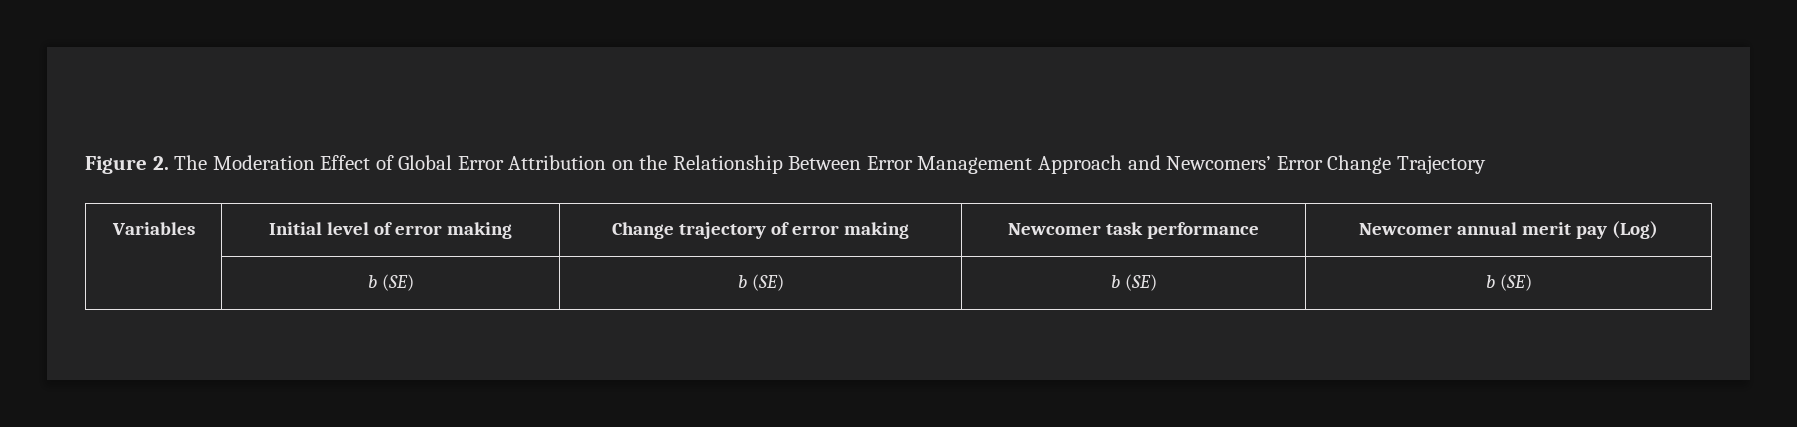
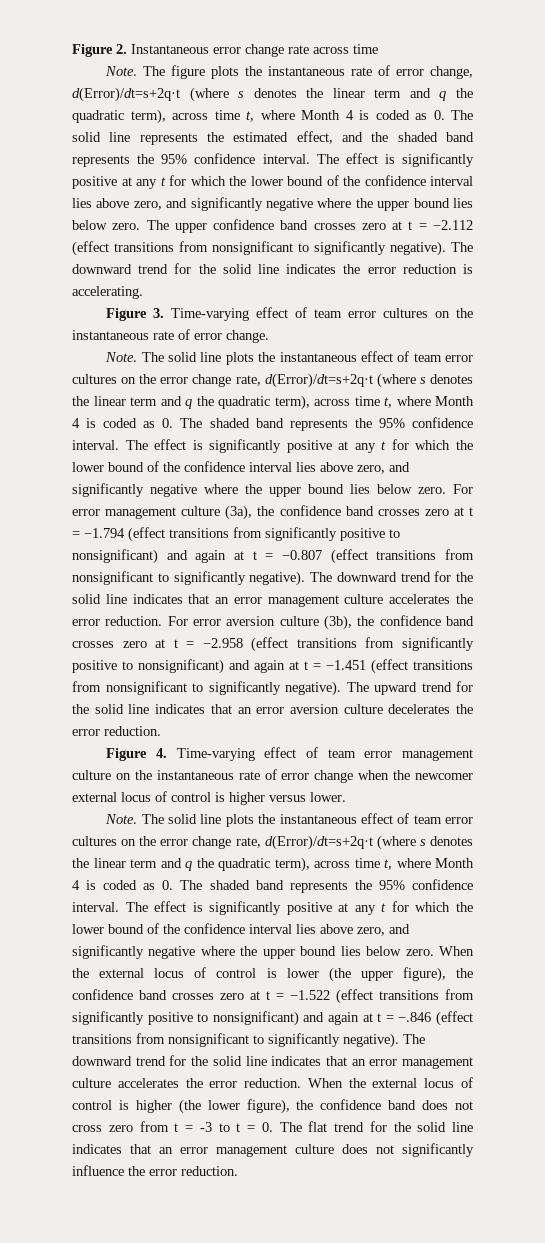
- Figure 2. The Moderation Effect of Global Error Attribution on the Relationship Between Error Management Approach and Newcomers’ Error Change Trajectory
- Variables | Initial level of error making | Change trajectory of error making | Newcomer task performance | Newcomer annual merit pay (Log)
- | b (SE) | b (SE) | b (SE) | b (SE)
+ Figure 2. Instantaneous error change rate across time
+ Note. The figure plots the instantaneous rate of error change, d(Error)/dt=s+2q·t (where s denotes the linear term and q the quadratic term), across time t, where Month 4 is coded as 0. The solid line represents the estimated effect, and the shaded band represents the 95% confidence interval. The effect is significantly positive at any t for which the lower bound of the confidence interval lies above zero, and significantly negative where the upper bound lies below zero. The upper confidence band crosses zero at t = −2.112 (effect transitions from nonsignificant to significantly negative). The downward trend for the solid line indicates the error reduction is accelerating.
+ Figure 3. Time-varying effect of team error cultures on the instantaneous rate of error change.
+ Note. The solid line plots the instantaneous effect of team error cultures on the error change rate, d(Error)/dt=s+2q·t (where s denotes the linear term and q the quadratic term), across time t, where Month 4 is coded as 0. The shaded band represents the 95% confidence interval. The effect is significantly positive at any t for which the lower bound of the confidence interval lies above zero, and significantly negative where the upper bound lies below zero. For error management culture (3a), the confidence band crosses zero at t = −1.794 (effect transitions from significantly positive to nonsignificant) and again at t = −0.807 (effect transitions from nonsignificant to significantly negative). The downward trend for the solid line indicates that an error management culture accelerates the error reduction. For error aversion culture (3b), the confidence band crosses zero at t = −2.958 (effect transitions from significantly positive to nonsignificant) and again at t = −1.451 (effect transitions from nonsignificant to significantly negative). The upward trend for the solid line indicates that an error aversion culture decelerates the error reduction.
+ Figure 4. Time-varying effect of team error management culture on the instantaneous rate of error change when the newcomer external locus of control is higher versus lower.
+ Note. The solid line plots the instantaneous effect of team error cultures on the error change rate, d(Error)/dt=s+2q·t (where s denotes the linear term and q the quadratic term), across time t, where Month 4 is coded as 0. The shaded band represents the 95% confidence interval. The effect is significantly positive at any t for which the lower bound of the confidence interval lies above zero, and significantly negative where the upper bound lies below zero. When the external locus of control is lower (the upper figure), the confidence band crosses zero at t = −1.522 (effect transitions from significantly positive to nonsignificant) and again at t = −.846 (effect transitions from nonsignificant to significantly negative). The downward trend for the solid line indicates that an error management culture accelerates the error reduction. When the external locus of control is higher (the lower figure), the confidence band does not cross zero from t = -3 to t = 0. The flat trend for the solid line indicates that an error management culture does not significantly influence the error reduction.

